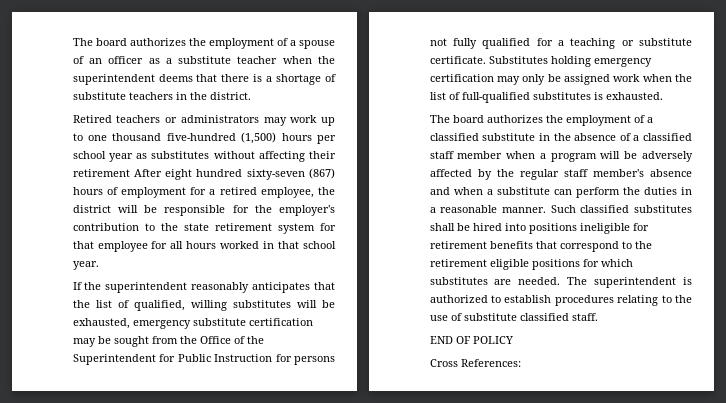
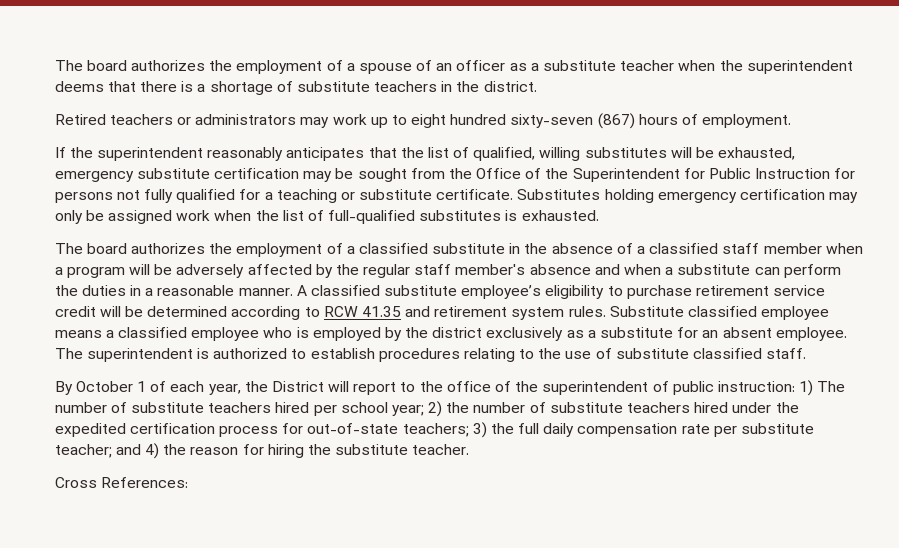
- Retired teachers or administrators may work up to one thousand five-hundred (1,500) hours per school year as substitutes without affecting their retirement After eight hundred sixty-seven (867) hours of employment for a retired employee, the district will be responsible for the employer's contribution to the state retirement system for that employee for all hours worked in that school year.
+ Retired teachers or administrators may work up to eight hundred sixty-seven (867) hours of employment.
- Such classified substitutes shall be hired into positions ineligible for retirement benefits that correspond to the retirement eligible positions for which substitutes are needed.
+ A classified substitute employee’s eligibility to purchase retirement service credit will be determined according to RCW 41.35 and retirement system rules. Substitute classified employee means a classified employee who is employed by the district exclusively as a substitute for an absent employee.
- END OF POLICY
+ By October 1 of each year, the District will report to the office of the superintendent of public instruction: 1) The number of substitute teachers hired per school year; 2) the number of substitute teachers hired under the expedited certification process for out-of-state teachers; 3) the full daily compensation rate per substitute teacher; and 4) the reason for hiring the substitute teacher.

